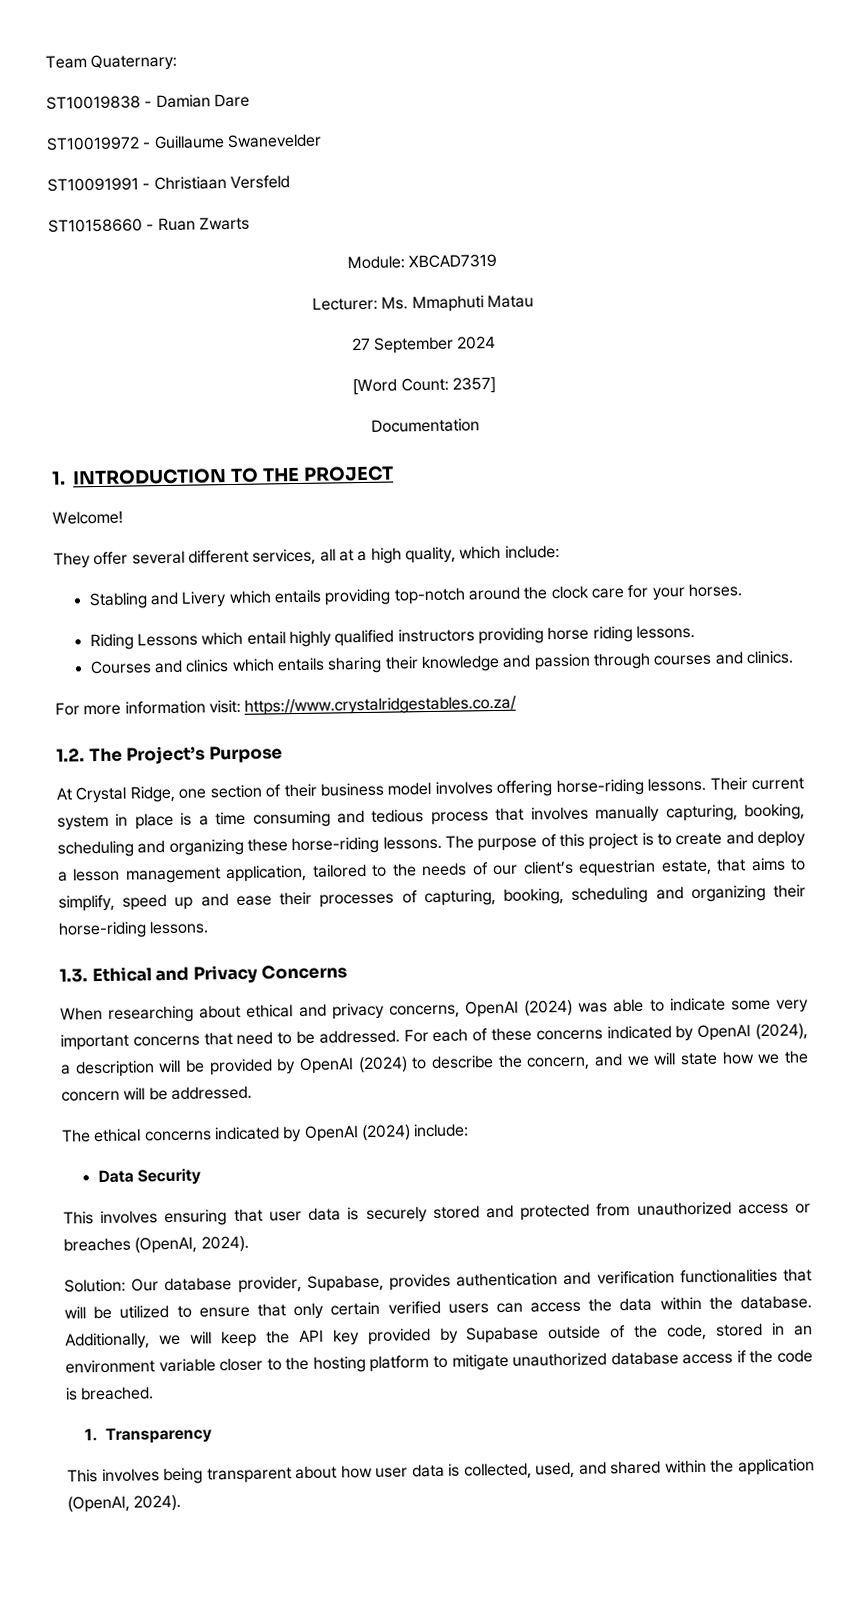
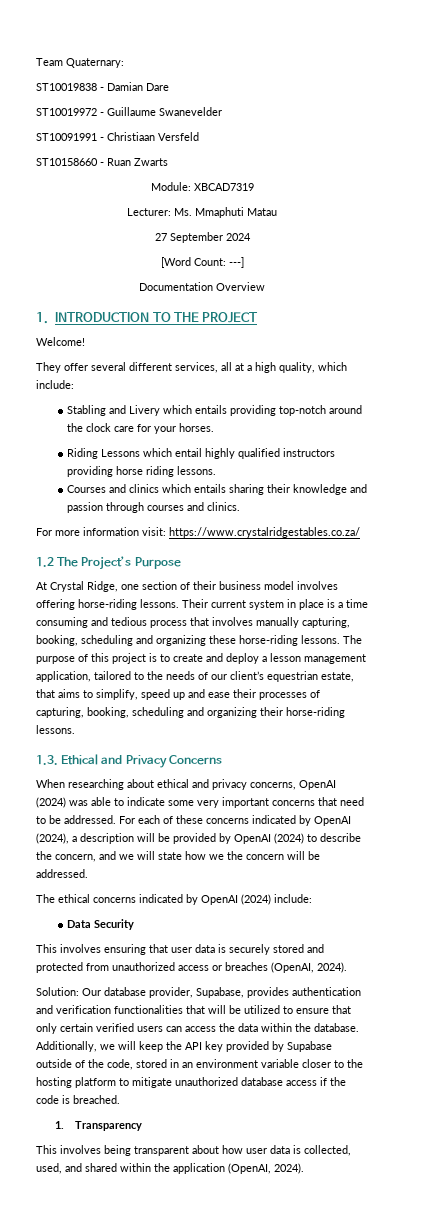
- [Word Count: 2357]
+ [Word Count: ---]
- Documentation
+ Documentation Overview
- 1.2. The Project’s Purpose
+ 1.2 The Project’s Purpose

